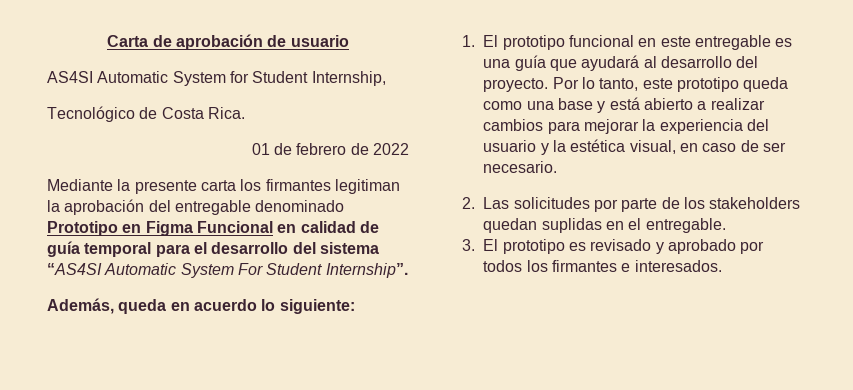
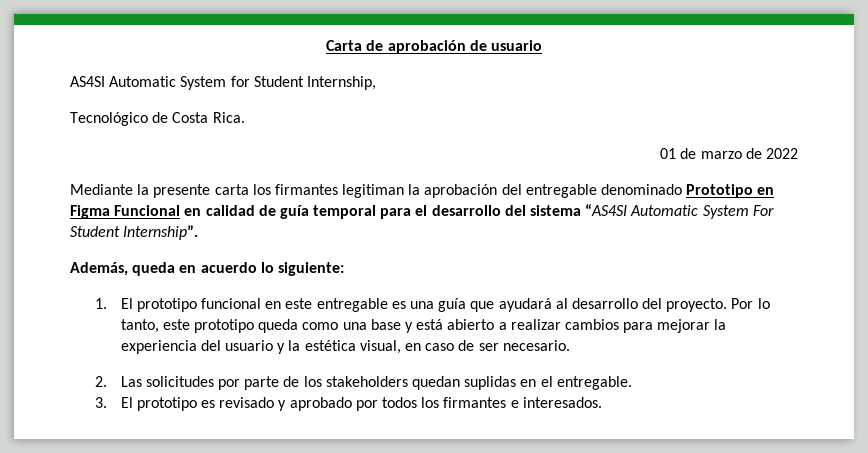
- 01 de febrero de 2022
+ 01 de marzo de 2022

